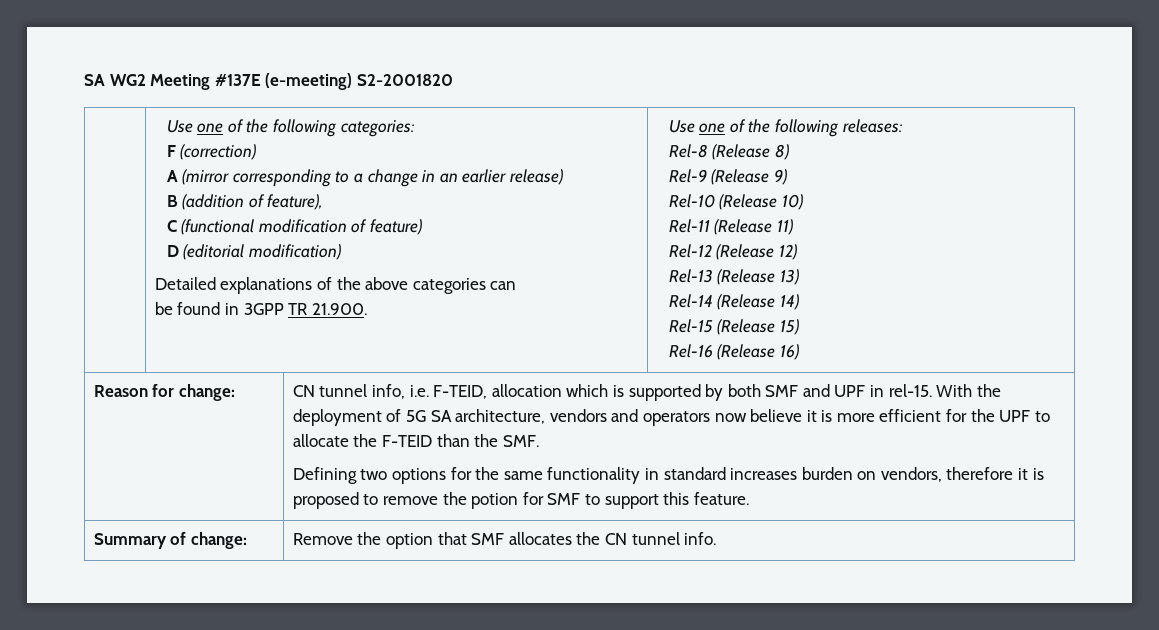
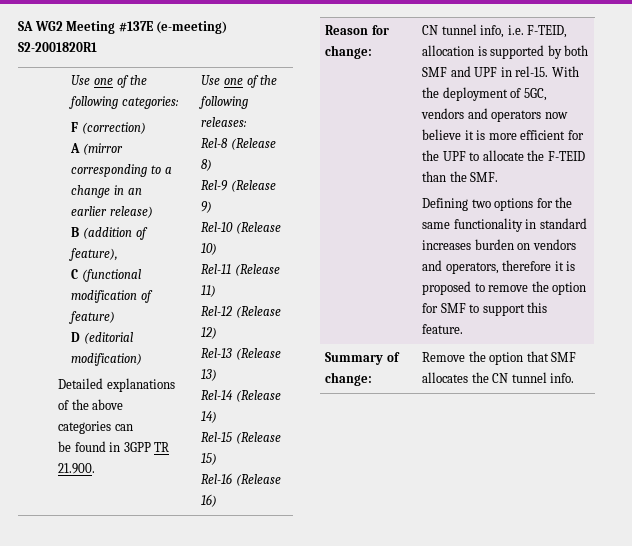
- SA WG2 Meeting #137E (e-meeting) S2-2001820
+ SA WG2 Meeting #137E (e-meeting) S2-2001820R1
- CN tunnel info, i.e. F-TEID, allocation which is supported by both SMF and UPF in rel-15.
+ CN tunnel info, i.e. F-TEID, allocation is supported by both SMF and UPF in rel-15.
- With the deployment of 5G SA architecture, vendors and operators now believe it is more efficient for the UPF to allocate the F-TEID than the SMF.
+ With the deployment of 5GC, vendors and operators now believe it is more efficient for the UPF to allocate the F-TEID than the SMF.
- Defining two options for the same functionality in standard increases burden on vendors, therefore it is proposed to remove the potion for SMF to support this feature.
+ Defining two options for the same functionality in standard increases burden on vendors and operators, therefore it is proposed to remove the option for SMF to support this feature.

